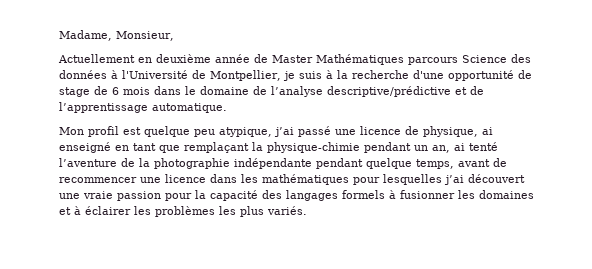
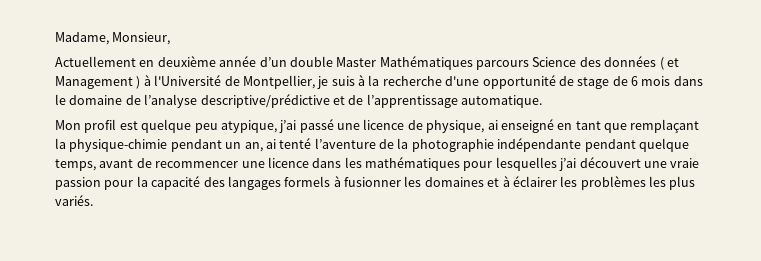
- Actuellement en deuxième année de Master Mathématiques parcours Science des données à l'Université de Montpellier, je suis à la recherche d'une opportunité de stage de 6 mois dans le domaine de l’analyse descriptive/prédictive et de l’apprentissage automatique.
+ Actuellement en deuxième année d’un double Master Mathématiques parcours Science des données ( et Management ) à l'Université de Montpellier, je suis à la recherche d'une opportunité de stage de 6 mois dans le domaine de l’analyse descriptive/prédictive et de l’apprentissage automatique.

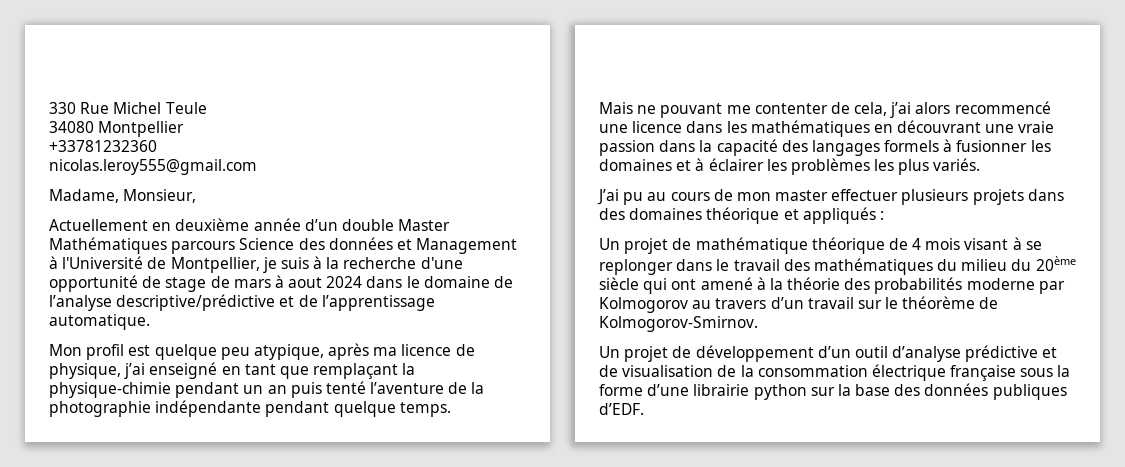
+ 330 Rue Michel Teule
+ 34080 Montpellier
+ +33781232360
+ nicolas.leroy555@gmail.com
- Actuellement en deuxième année d’un double Master Mathématiques parcours Science des données ( et Management ) à l'Université de Montpellier, je suis à la recherche d'une opportunité de stage de 6 mois dans le domaine de l’analyse descriptive/prédictive et de l’apprentissage automatique.
+ Actuellement en deuxième année d’un double Master Mathématiques parcours Science des données et Management à l'Université de Montpellier, je suis à la recherche d'une opportunité de stage de mars à aout 2024 dans le domaine de l’analyse descriptive/prédictive et de l’apprentissage automatique.
- Mon profil est quelque peu atypique, j’ai passé une licence de physique, ai enseigné en tant que remplaçant la physique-chimie pendant un an, ai tenté l’aventure de la photographie indépendante pendant quelque temps, avant de recommencer une licence dans les mathématiques pour lesquelles j’ai découvert une vraie passion pour la capacité des langages formels à fusionner les domaines et à éclairer les problèmes les plus variés.
+ Mon profil est quelque peu atypique, après ma licence de physique, j’ai enseigné en tant que remplaçant la physique-chimie pendant un an puis tenté l’aventure de la photographie indépendante pendant quelque temps.
+ Mais ne pouvant me contenter de cela, j’ai alors recommencé une licence dans les mathématiques en découvrant une vraie passion dans la capacité des langages formels à fusionner les domaines et à éclairer les problèmes les plus variés.
+ J’ai pu au cours de mon master effectuer plusieurs projets dans des domaines théorique et appliqués :
+ Un projet de mathématique théorique de 4 mois visant à se replonger dans le travail des mathématiques du milieu du 20ème siècle qui ont amené à la théorie des probabilités moderne par Kolmogorov au travers d’un travail sur le théorème de Kolmogorov-Smirnov.
+ Un projet de développement d’un outil d’analyse prédictive et de visualisation de la consommation électrique française sous la forme d’une librairie python sur la base des données publiques d’EDF.

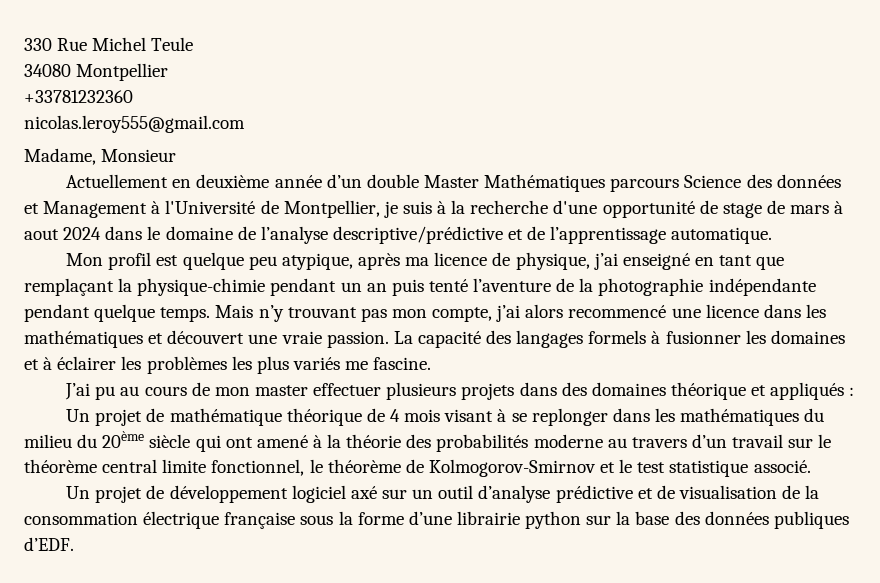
- Madame, Monsieur,
+ Madame, Monsieur
- Mon profil est quelque peu atypique, après ma licence de physique, j’ai enseigné en tant que remplaçant la physique-chimie pendant un an puis tenté l’aventure de la photographie indépendante pendant quelque temps.
- Mais ne pouvant me contenter de cela, j’ai alors recommencé une licence dans les mathématiques en découvrant une vraie passion dans la capacité des langages formels à fusionner les domaines et à éclairer les problèmes les plus variés.
+ Mon profil est quelque peu atypique, après ma licence de physique, j’ai enseigné en tant que remplaçant la physique-chimie pendant un an puis tenté l’aventure de la photographie indépendante pendant quelque temps. Mais n’y trouvant pas mon compte, j’ai alors recommencé une licence dans les mathématiques et découvert une vraie passion. La capacité des langages formels à fusionner les domaines et à éclairer les problèmes les plus variés me fascine.
- Un projet de mathématique théorique de 4 mois visant à se replonger dans le travail des mathématiques du milieu du 20ème siècle qui ont amené à la théorie des probabilités moderne par Kolmogorov au travers d’un travail sur le théorème de Kolmogorov-Smirnov.
+ Un projet de mathématique théorique de 4 mois visant à se replonger dans les mathématiques du milieu du 20ème siècle qui ont amené à la théorie des probabilités moderne au travers d’un travail sur le théorème central limite fonctionnel, le théorème de Kolmogorov-Smirnov et le test statistique associé.
- Un projet de développement d’un outil d’analyse prédictive et de visualisation de la consommation électrique française sous la forme d’une librairie python sur la base des données publiques d’EDF.
+ Un projet de développement logiciel axé sur un outil d’analyse prédictive et de visualisation de la consommation électrique française sous la forme d’une librairie python sur la base des données publiques d’EDF.

